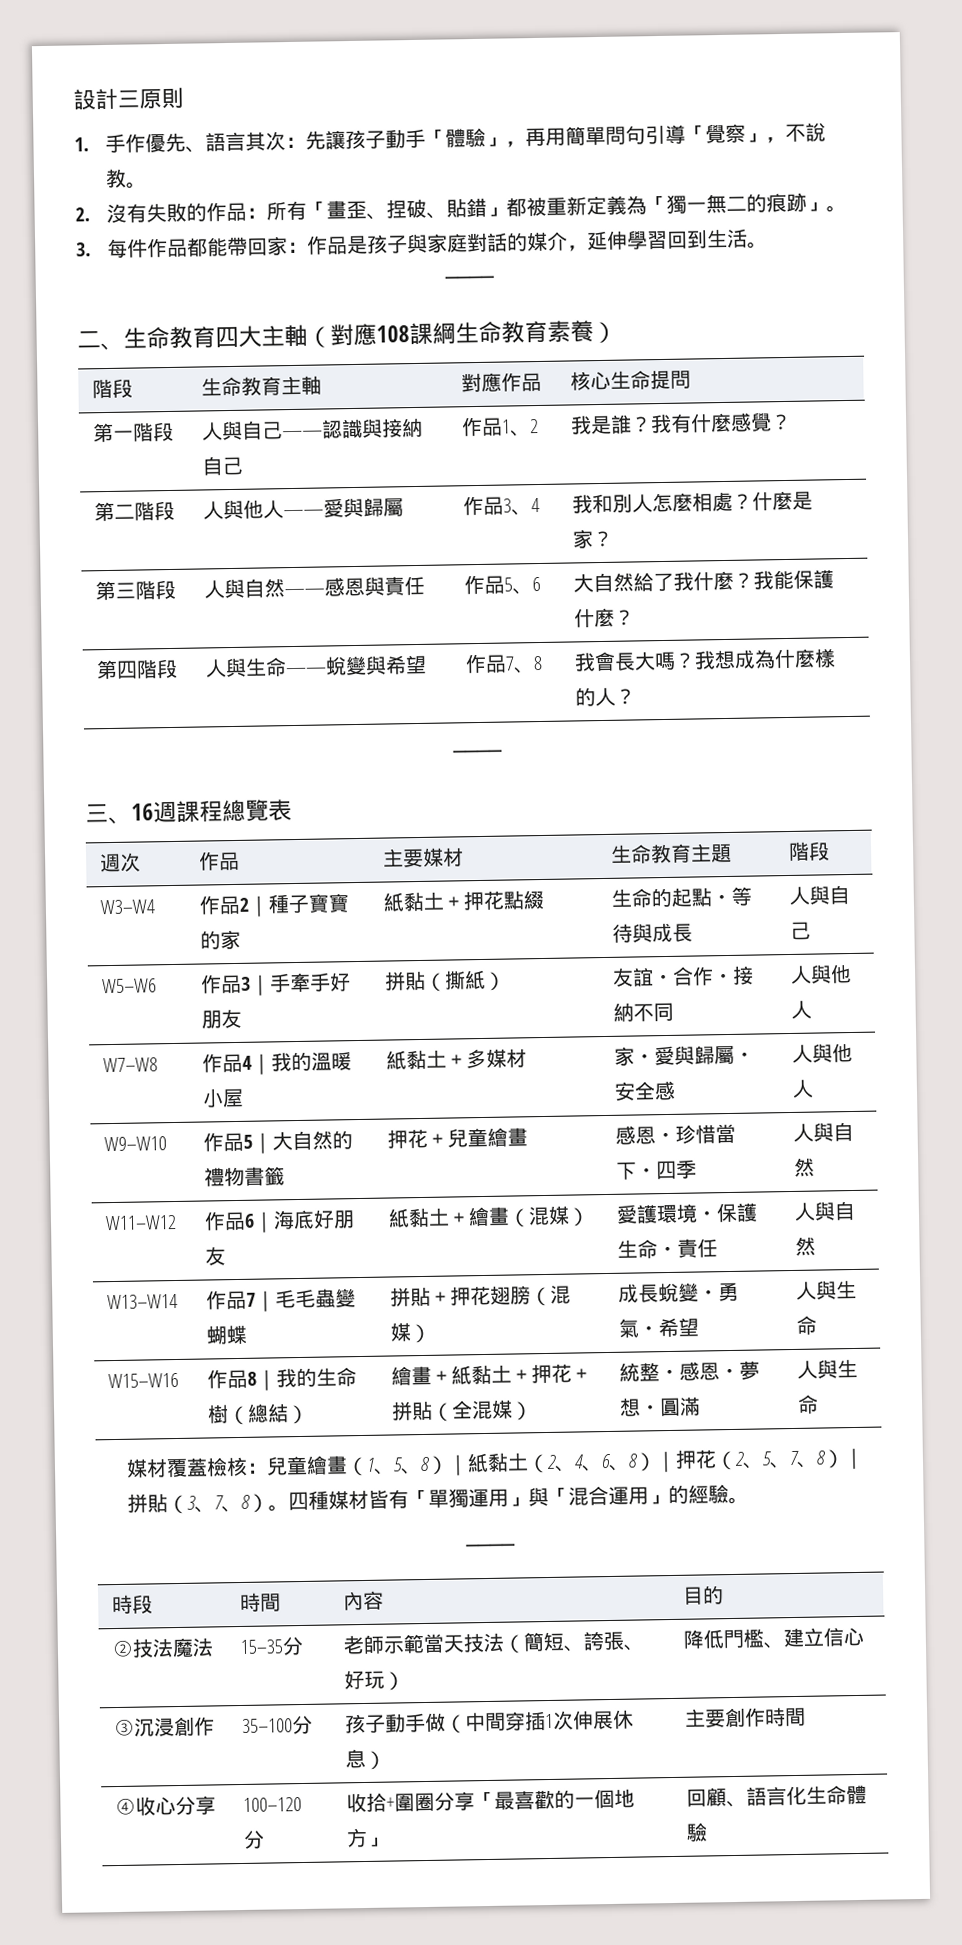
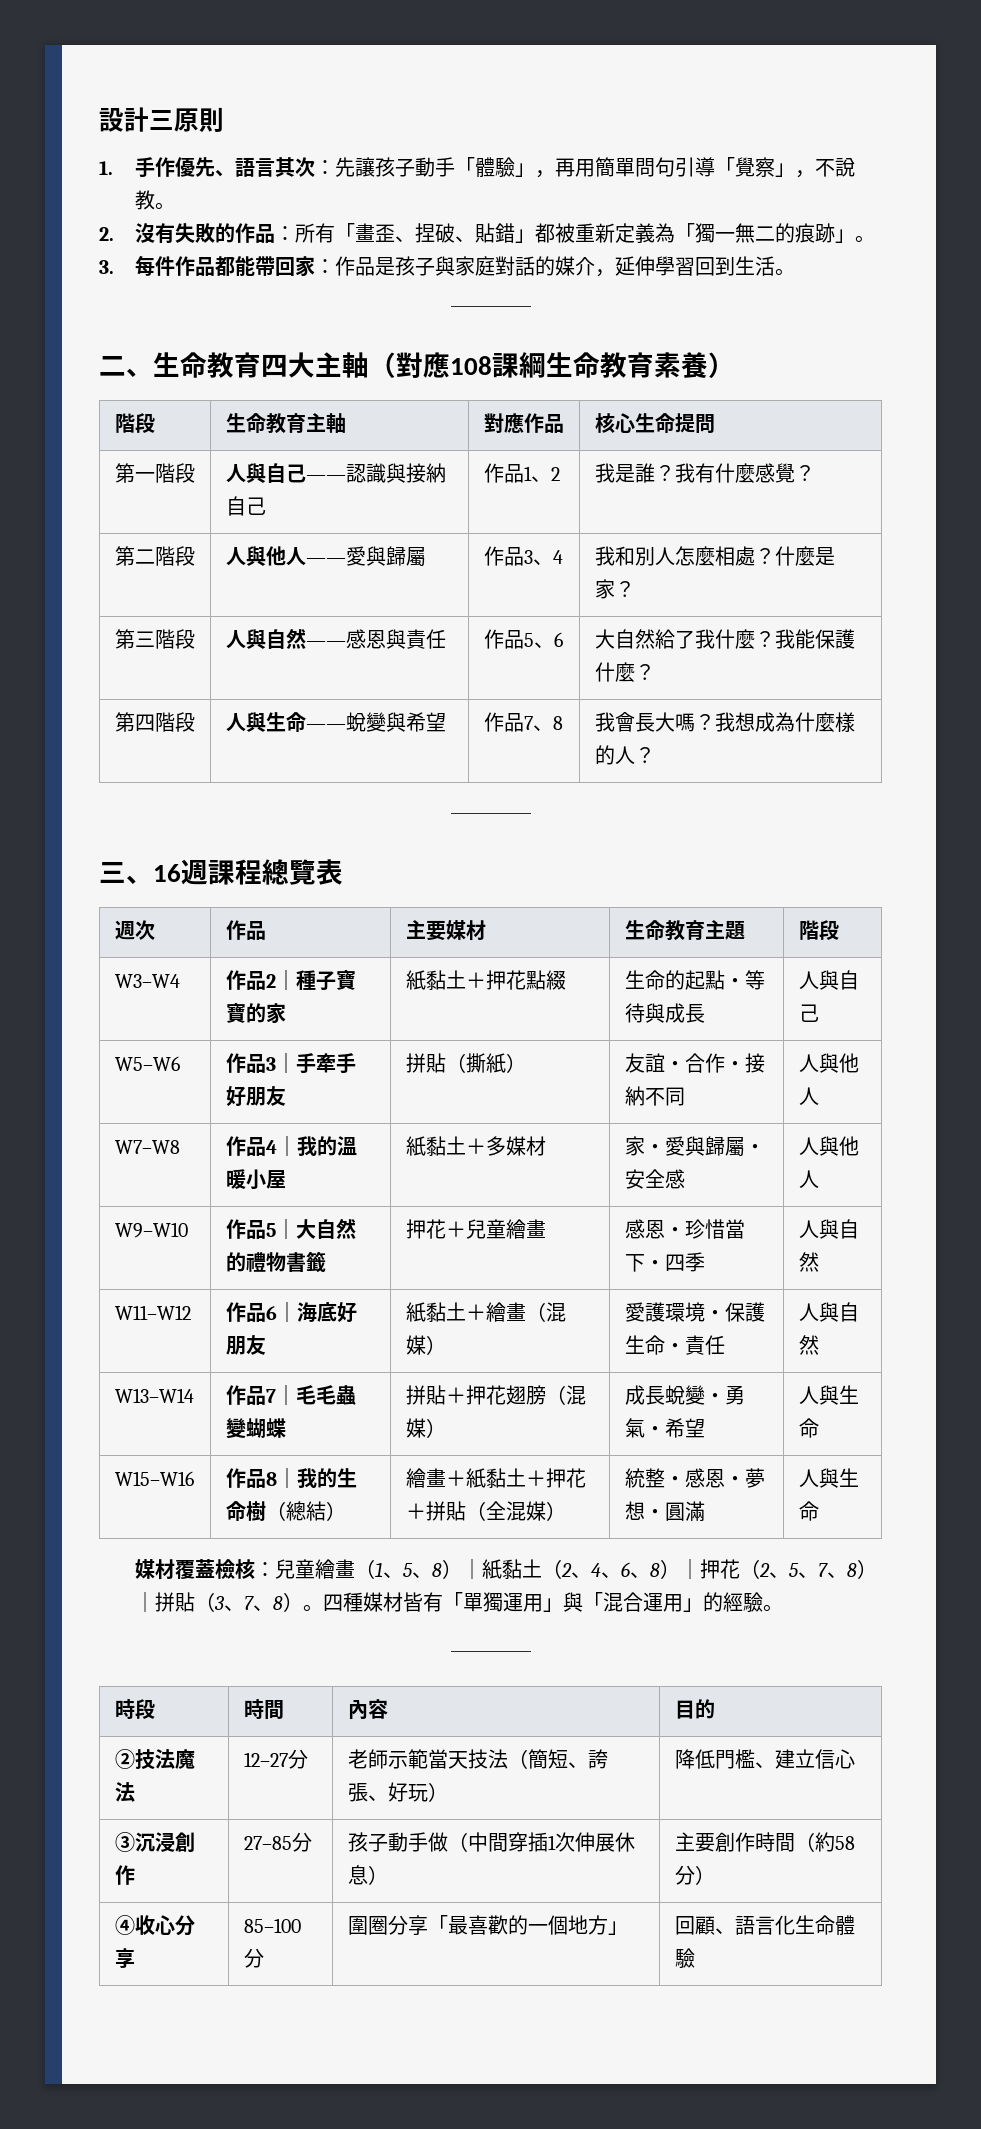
- ②技法魔法 | 15–35分 | 老師示範當天技法（簡短、誇張、好玩） | 降低門檻、建立信心
+ ②技法魔法 | 12–27分 | 老師示範當天技法（簡短、誇張、好玩） | 降低門檻、建立信心
- ③沉浸創作 | 35–100分 | 孩子動手做（中間穿插1次伸展休息） | 主要創作時間
+ ③沉浸創作 | 27–85分 | 孩子動手做（中間穿插1次伸展休息） | 主要創作時間（約58分）
- ④收心分享 | 100–120分 | 收拾+圍圈分享「最喜歡的一個地方」 | 回顧、語言化生命體驗
+ ④收心分享 | 85–100分 | 圍圈分享「最喜歡的一個地方」 | 回顧、語言化生命體驗

